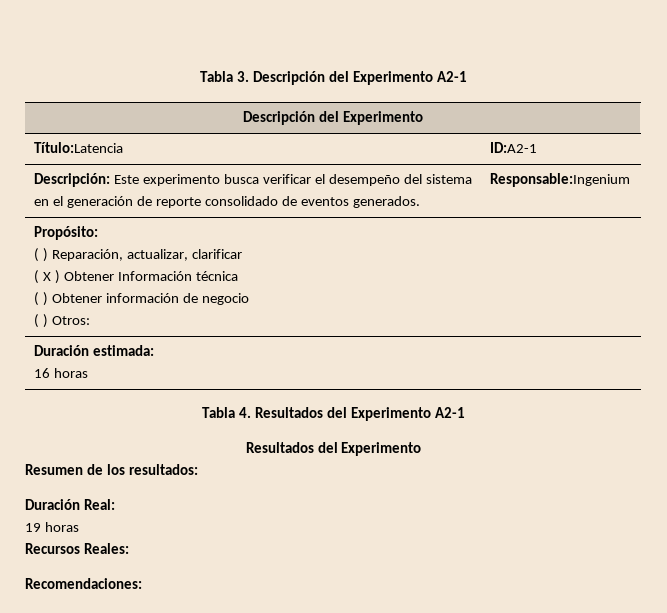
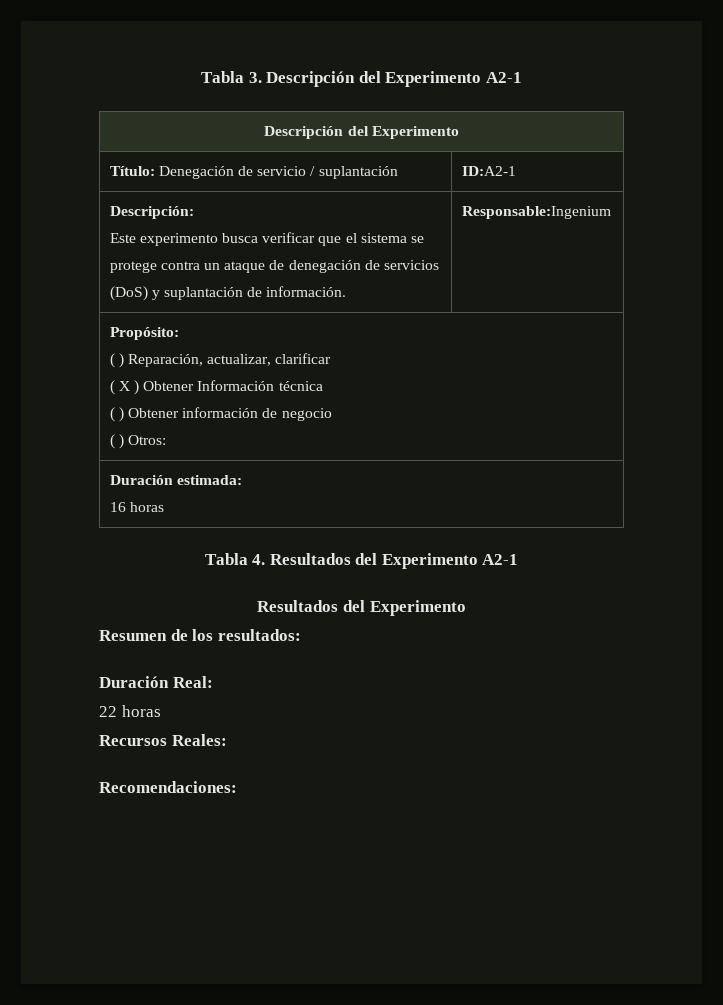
- Título:Latencia | ID:A2-1
+ Título: Denegación de servicio / suplantación | ID:A2-1
- Descripción: Este experimento busca verificar el desempeño del sistema en el generación de reporte consolidado de eventos generados. | Responsable:Ingenium
+ Descripción:
+ Este experimento busca verificar que el sistema se protege contra un ataque de denegación de servicios (DoS) y suplantación de información. | Responsable:Ingenium
- 19 horas
+ 22 horas

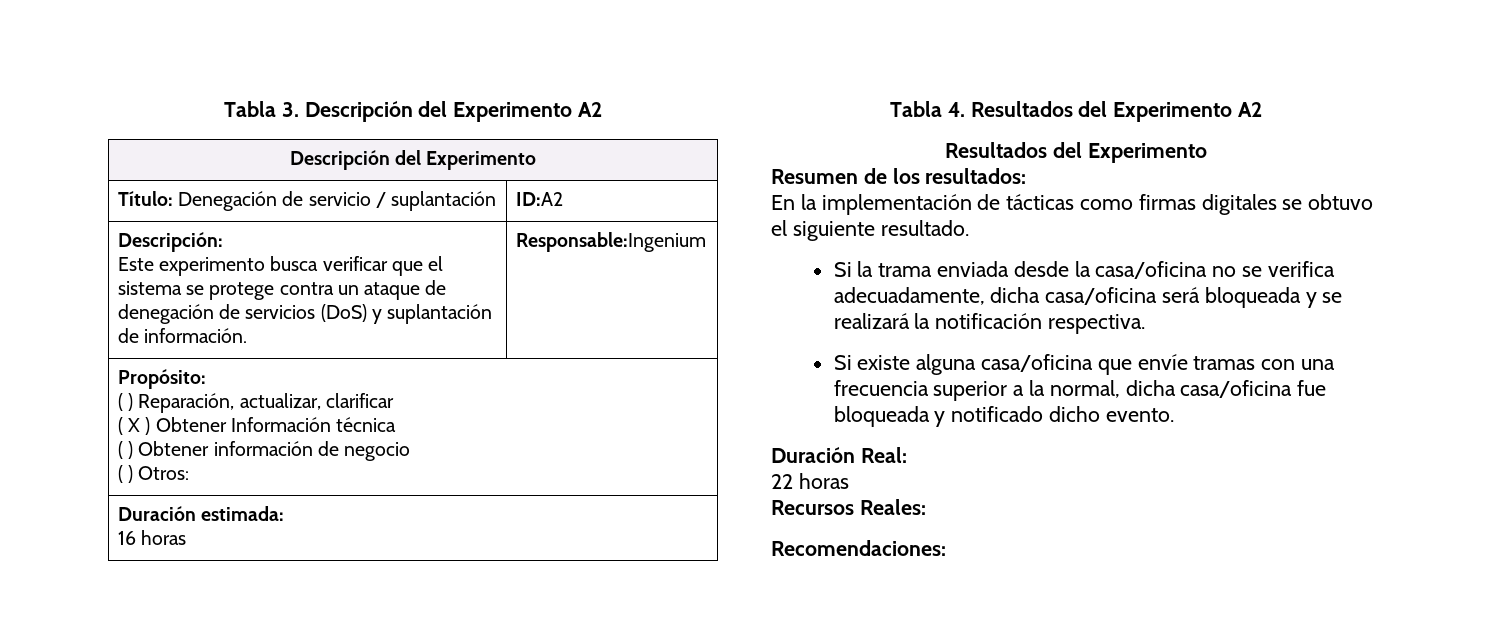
- Tabla 3. Descripción del Experimento A2-1
+ Tabla 3. Descripción del Experimento A2
- Título: Denegación de servicio / suplantación | ID:A2-1
+ Título: Denegación de servicio / suplantación | ID:A2
- Tabla 4. Resultados del Experimento A2-1
+ Tabla 4. Resultados del Experimento A2
+ En la implementación de tácticas como firmas digitales se obtuvo el siguiente resultado.
+ Si la trama enviada desde la casa/oficina no se verifica adecuadamente, dicha casa/oficina será bloqueada y se realizará la notificación respectiva.
+ Si existe alguna casa/oficina que envíe tramas con una frecuencia superior a la normal, dicha casa/oficina fue bloqueada y notificado dicho evento.

